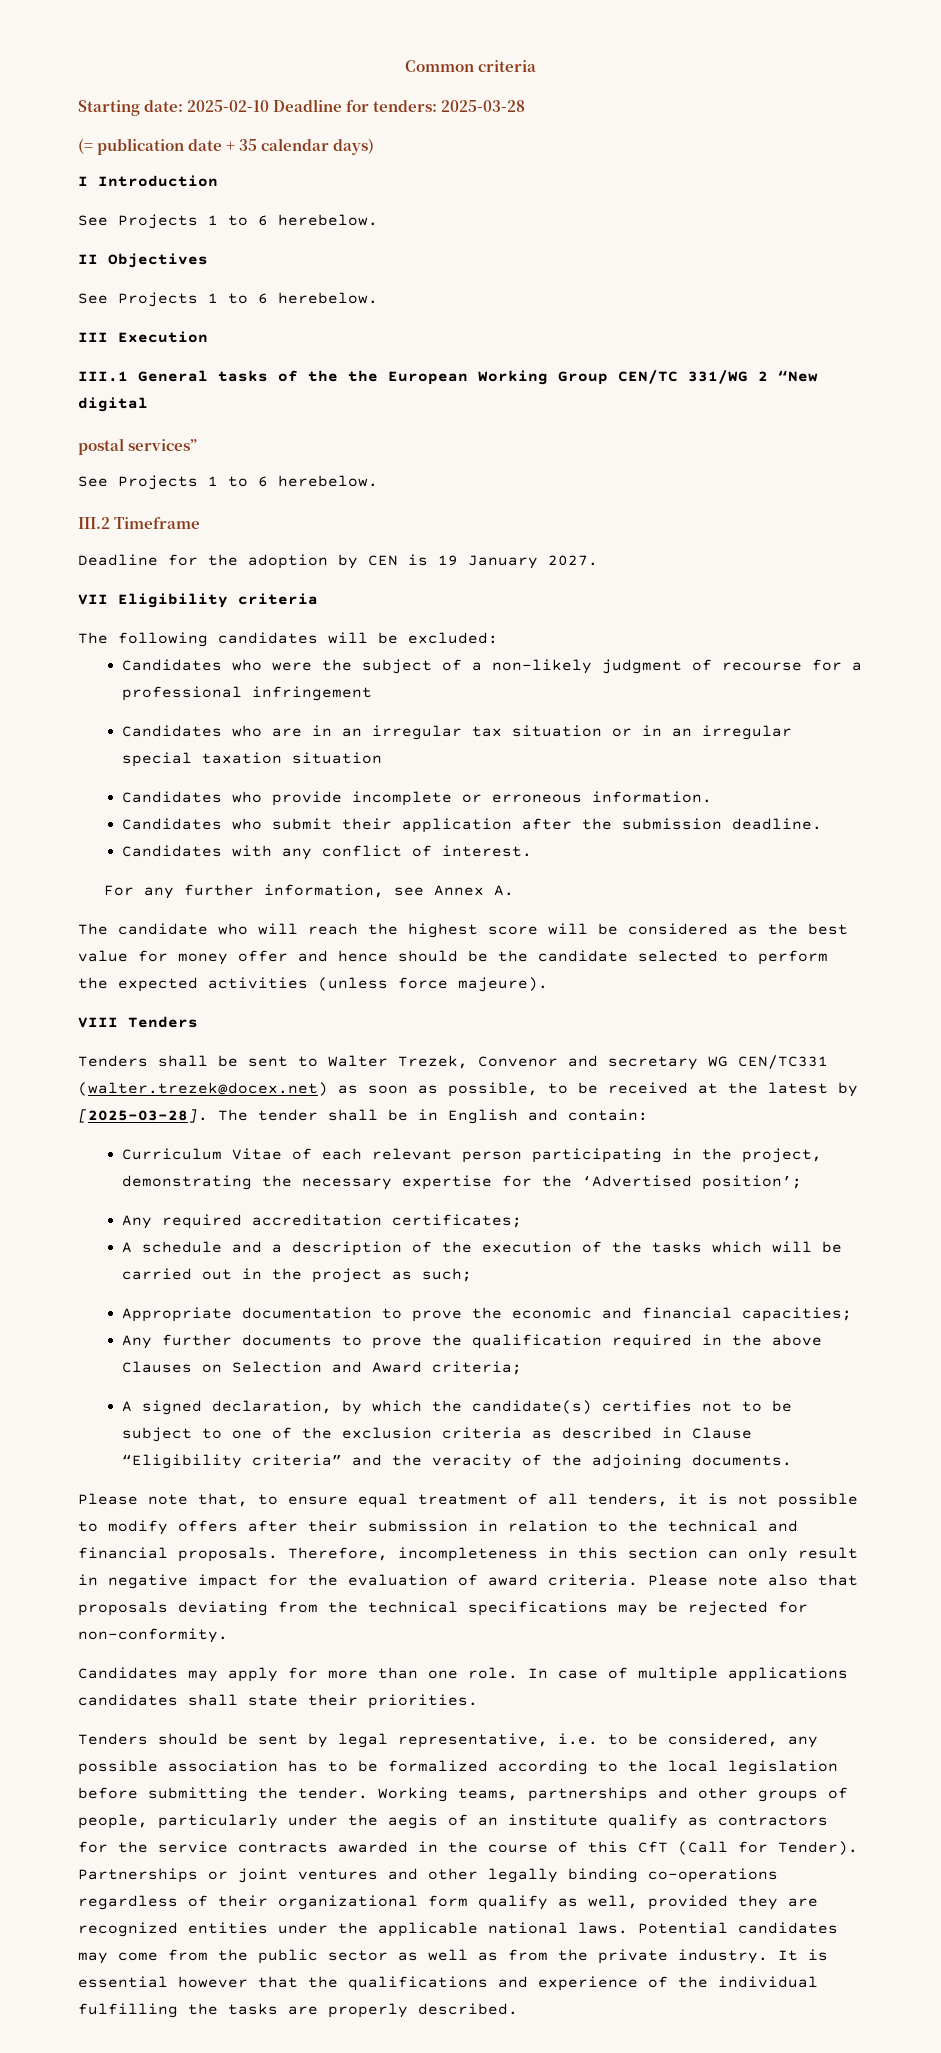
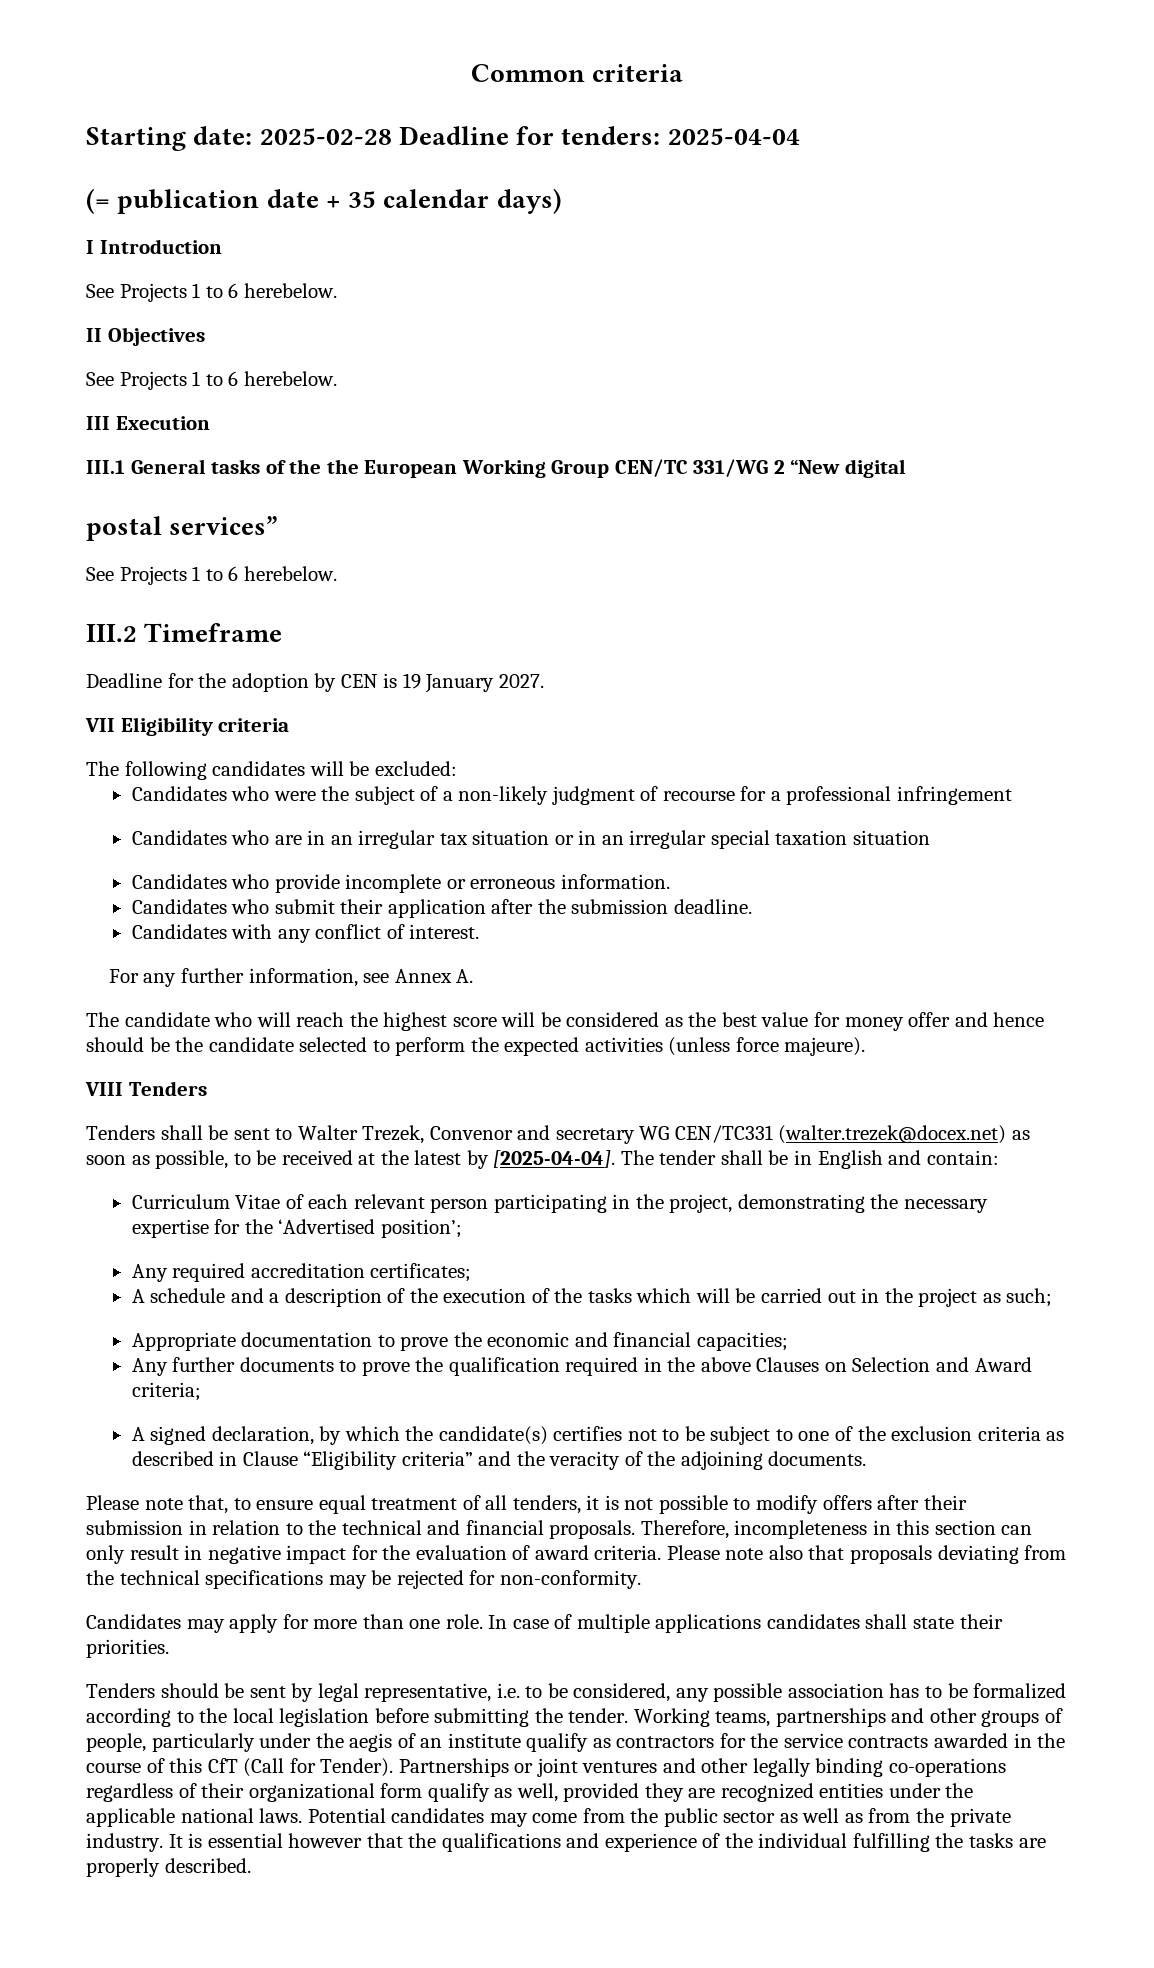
- Starting date: 2025-02-10 Deadline for tenders: 2025-03-28
+ Starting date: 2025-02-28 Deadline for tenders: 2025-04-04
- Tenders shall be sent to Walter Trezek, Convenor and secretary WG CEN/TC331 (walter.trezek@docex.net) as soon as possible, to be received at the latest by [2025-03-28].
+ Tenders shall be sent to Walter Trezek, Convenor and secretary WG CEN/TC331 (walter.trezek@docex.net) as soon as possible, to be received at the latest by [2025-04-04].

